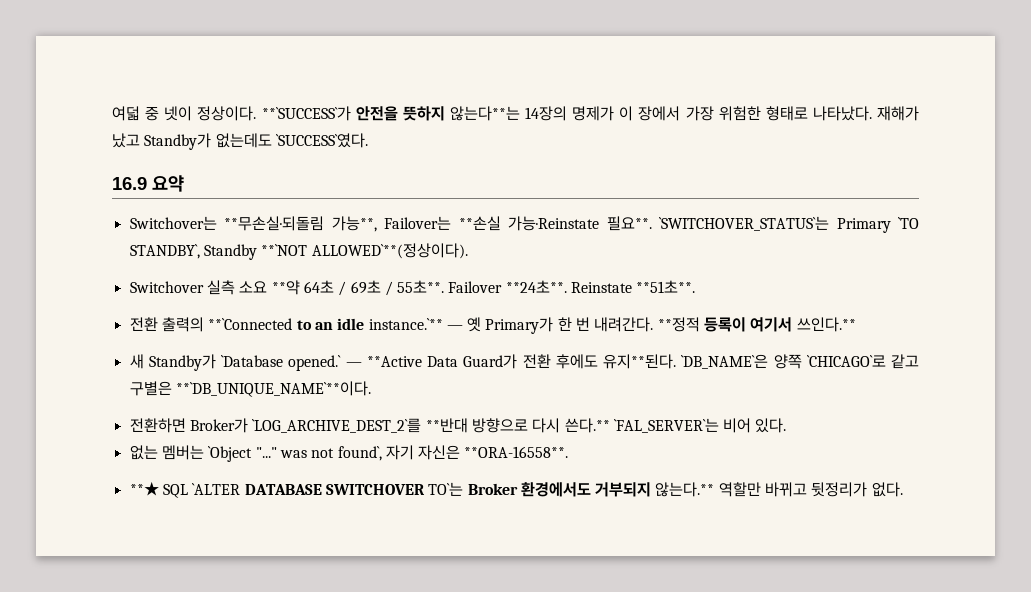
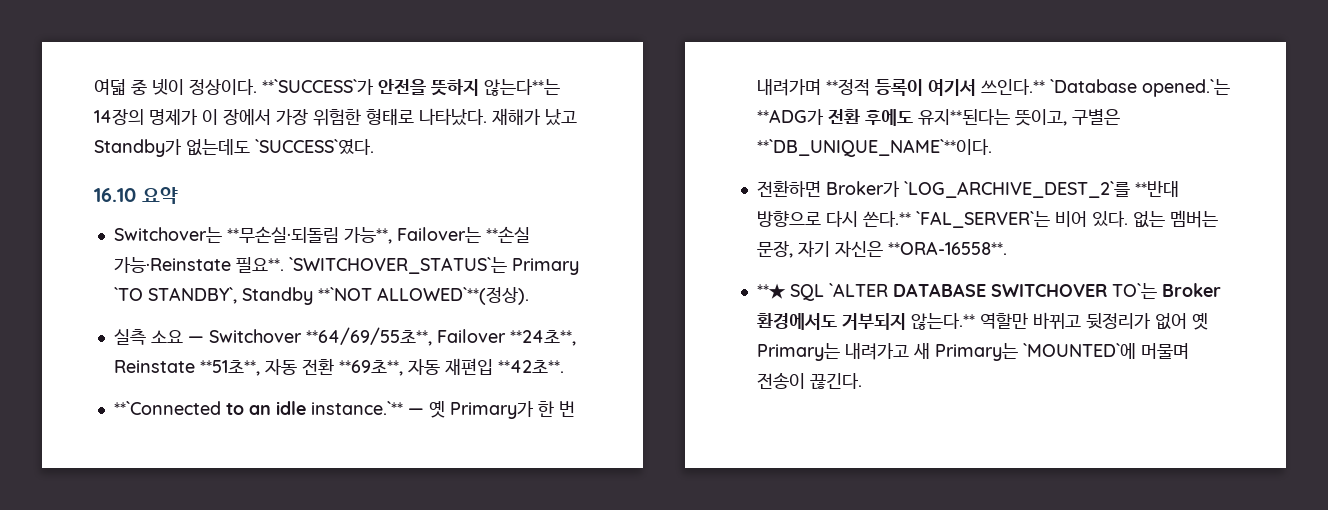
- 16.9 요약
+ 16.10 요약
- `SWITCHOVER_STATUS`는 Primary `TO STANDBY`, Standby **`NOT ALLOWED`**(정상이다).
- Switchover 실측 소요 **약 64초 / 69초 / 55초**. Failover **24초**. Reinstate **51초**.
- 전환 출력의 **`Connected to an idle instance.`** — 옛 Primary가 한 번 내려간다. **정적 등록이 여기서 쓰인다.**
- 새 Standby가 `Database opened.` — **Active Data Guard가 전환 후에도 유지**된다. `DB_NAME`은 양쪽 `CHICAGO`로 같고 구별은 **`DB_UNIQUE_NAME`**이다.
+ `SWITCHOVER_STATUS`는 Primary `TO STANDBY`, Standby **`NOT ALLOWED`**(정상).
+ 실측 소요 — Switchover **64/69/55초**, Failover **24초**, Reinstate **51초**, 자동 전환 **69초**, 자동 재편입 **42초**.
+ **`Connected to an idle instance.`** — 옛 Primary가 한 번 내려가며 **정적 등록이 여기서 쓰인다.** `Database opened.`는 **ADG가 전환 후에도 유지**된다는 뜻이고, 구별은 **`DB_UNIQUE_NAME`**이다.
- 전환하면 Broker가 `LOG_ARCHIVE_DEST_2`를 **반대 방향으로 다시 쓴다.** `FAL_SERVER`는 비어 있다.
- 없는 멤버는 `Object "..." was not found`, 자기 자신은 **ORA-16558**.
+ 전환하면 Broker가 `LOG_ARCHIVE_DEST_2`를 **반대 방향으로 다시 쓴다.** `FAL_SERVER`는 비어 있다. 없는 멤버는 문장, 자기 자신은 **ORA-16558**.
- **★ SQL `ALTER DATABASE SWITCHOVER TO`는 Broker 환경에서도 거부되지 않는다.** 역할만 바뀌고 뒷정리가 없다.
+ **★ SQL `ALTER DATABASE SWITCHOVER TO`는 Broker 환경에서도 거부되지 않는다.** 역할만 바뀌고 뒷정리가 없어 옛 Primary는 내려가고 새 Primary는 `MOUNTED`에 머물며 전송이 끊긴다.

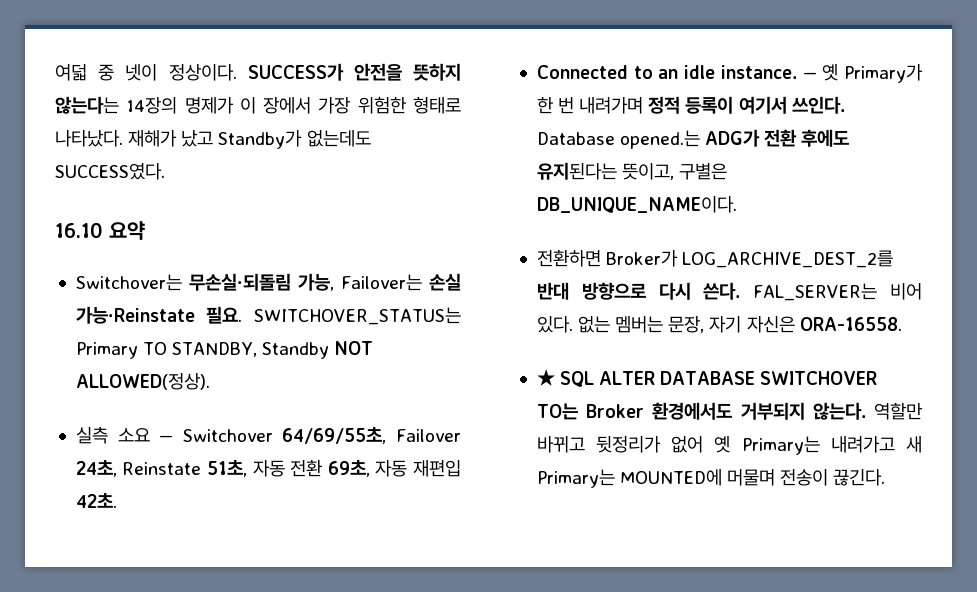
- **`SUCCESS`가 안전을 뜻하지 않는다**는 14장의 명제가 이 장에서 가장 위험한 형태로 나타났다.
+ SUCCESS가 안전을 뜻하지 않는다는 14장의 명제가 이 장에서 가장 위험한 형태로 나타났다.
- 재해가 났고 Standby가 없는데도 `SUCCESS`였다.
+ 재해가 났고 Standby가 없는데도 SUCCESS였다.
- Switchover는 **무손실·되돌림 가능**, Failover는 **손실 가능·Reinstate 필요**. `SWITCHOVER_STATUS`는 Primary `TO STANDBY`, Standby **`NOT ALLOWED`**(정상).
+ Switchover는 무손실·되돌림 가능, Failover는 손실 가능·Reinstate 필요. SWITCHOVER_STATUS는 Primary TO STANDBY, Standby NOT ALLOWED(정상).
- 실측 소요 — Switchover **64/69/55초**, Failover **24초**, Reinstate **51초**, 자동 전환 **69초**, 자동 재편입 **42초**.
- **`Connected to an idle instance.`** — 옛 Primary가 한 번 내려가며 **정적 등록이 여기서 쓰인다.** `Database opened.`는 **ADG가 전환 후에도 유지**된다는 뜻이고, 구별은 **`DB_UNIQUE_NAME`**이다.
+ 실측 소요 — Switchover 64/69/55초, Failover 24초, Reinstate 51초, 자동 전환 69초, 자동 재편입 42초.
+ Connected to an idle instance. — 옛 Primary가 한 번 내려가며 정적 등록이 여기서 쓰인다. Database opened.는 ADG가 전환 후에도 유지된다는 뜻이고, 구별은 DB_UNIQUE_NAME이다.
- 전환하면 Broker가 `LOG_ARCHIVE_DEST_2`를 **반대 방향으로 다시 쓴다.** `FAL_SERVER`는 비어 있다.
+ 전환하면 Broker가 LOG_ARCHIVE_DEST_2를 반대 방향으로 다시 쓴다. FAL_SERVER는 비어 있다.
- 없는 멤버는 문장, 자기 자신은 **ORA-16558**.
- **★ SQL `ALTER DATABASE SWITCHOVER TO`는 Broker 환경에서도 거부되지 않는다.** 역할만 바뀌고 뒷정리가 없어 옛 Primary는 내려가고 새 Primary는 `MOUNTED`에 머물며 전송이 끊긴다.
+ 없는 멤버는 문장, 자기 자신은 ORA-16558.
+ ★ SQL ALTER DATABASE SWITCHOVER TO는 Broker 환경에서도 거부되지 않는다. 역할만 바뀌고 뒷정리가 없어 옛 Primary는 내려가고 새 Primary는 MOUNTED에 머물며 전송이 끊긴다.

